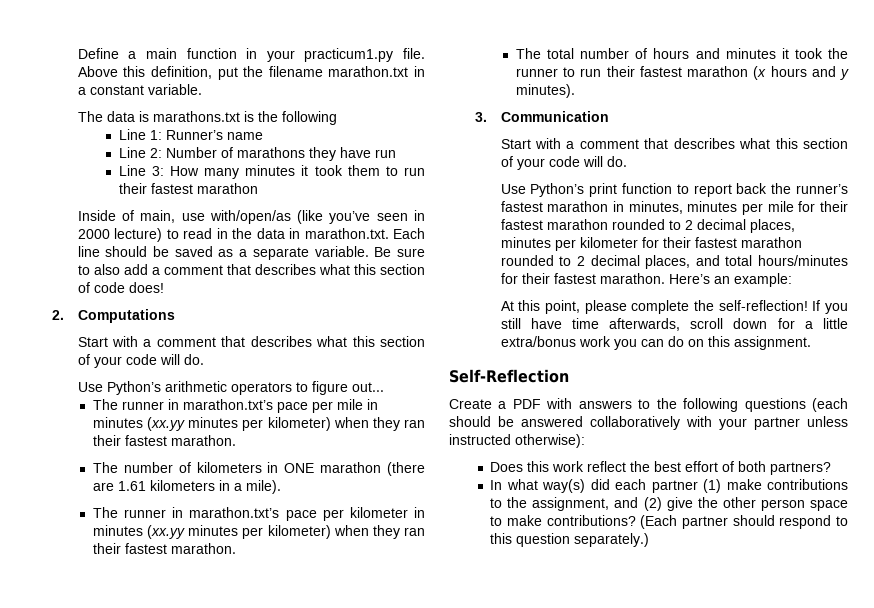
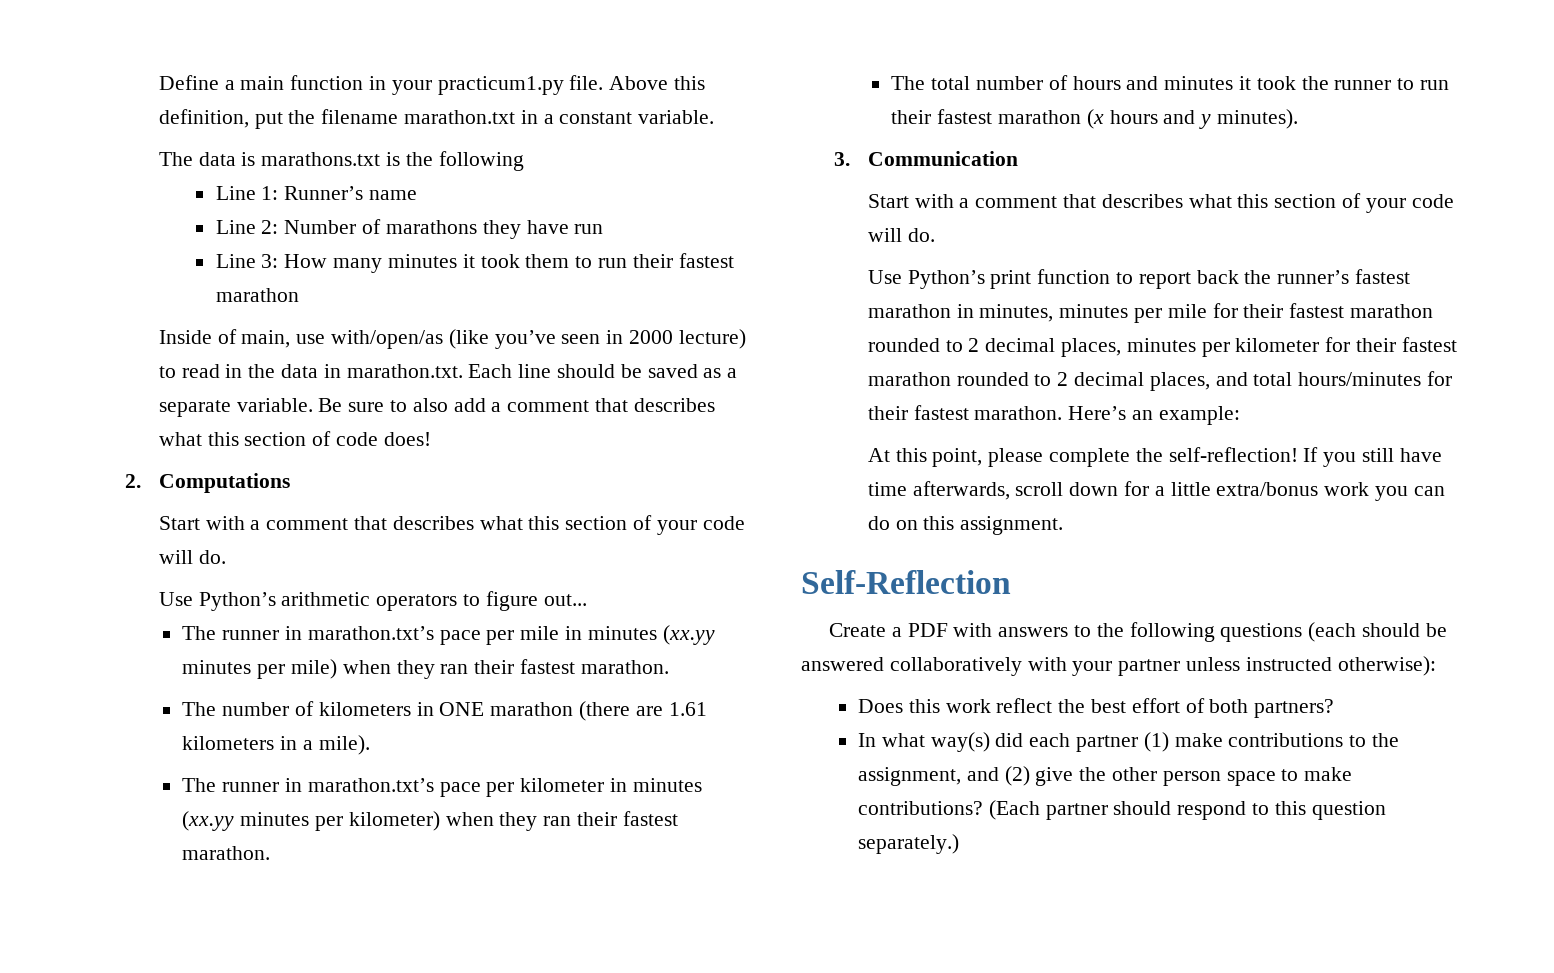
- The runner in marathon.txt’s pace per mile in minutes (xx.yy minutes per kilometer) when they ran their fastest marathon.
+ The runner in marathon.txt’s pace per mile in minutes (xx.yy minutes per mile) when they ran their fastest marathon.

